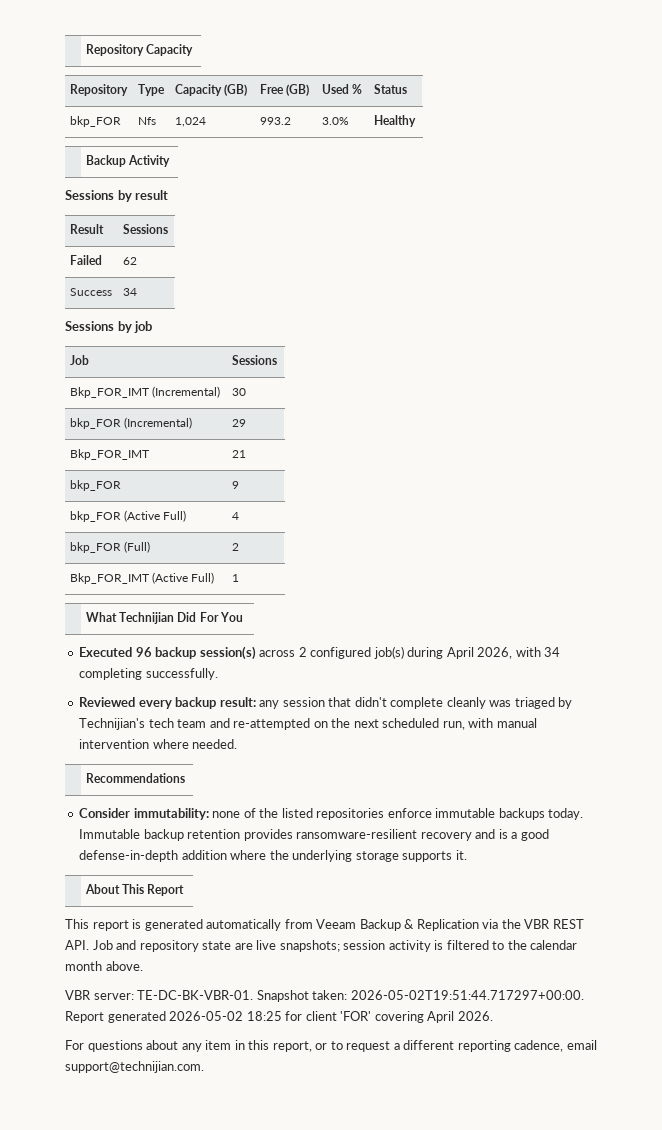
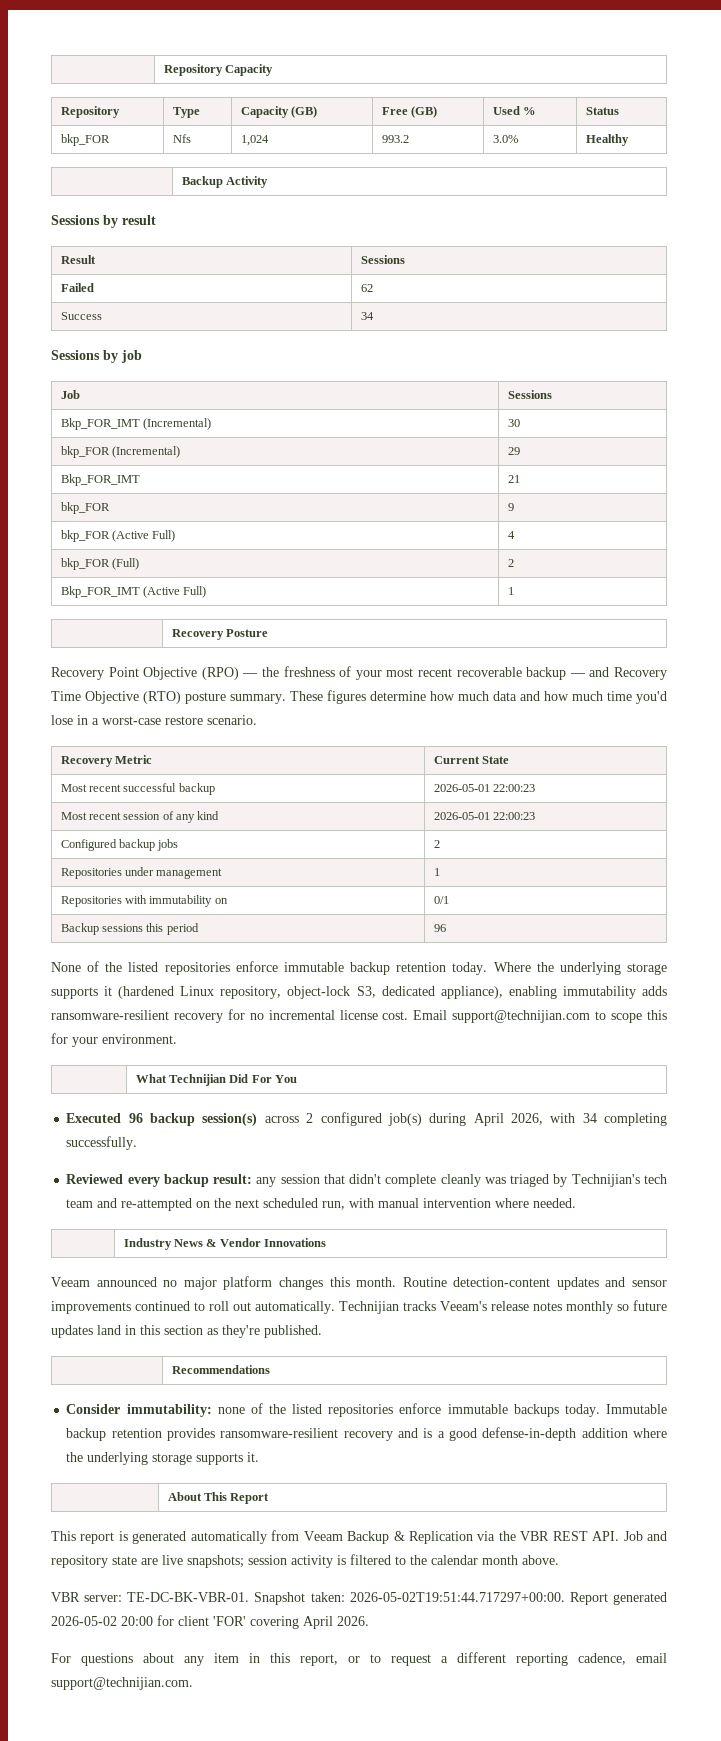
+ | Recovery Posture
+ Recovery Point Objective (RPO) — the freshness of your most recent recoverable backup — and Recovery Time Objective (RTO) posture summary. These figures determine how much data and how much time you'd lose in a worst-case restore scenario.
+ Recovery Metric | Current State
+ Most recent successful backup | 2026-05-01 22:00:23
+ Most recent session of any kind | 2026-05-01 22:00:23
+ Configured backup jobs | 2
+ Repositories under management | 1
+ Repositories with immutability on | 0/1
+ Backup sessions this period | 96
+ None of the listed repositories enforce immutable backup retention today. Where the underlying storage supports it (hardened Linux repository, object-lock S3, dedicated appliance), enabling immutability adds ransomware-resilient recovery for no incremental license cost. Email support@technijian.com to scope this for your environment.
+ | Industry News & Vendor Innovations
+ Veeam announced no major platform changes this month. Routine detection-content updates and sensor improvements continued to roll out automatically. Technijian tracks Veeam's release notes monthly so future updates land in this section as they're published.
- Snapshot taken: 2026-05-02T19:51:44.717297+00:00. Report generated 2026-05-02 18:25 for client 'FOR' covering April 2026.
+ Snapshot taken: 2026-05-02T19:51:44.717297+00:00. Report generated 2026-05-02 20:00 for client 'FOR' covering April 2026.

